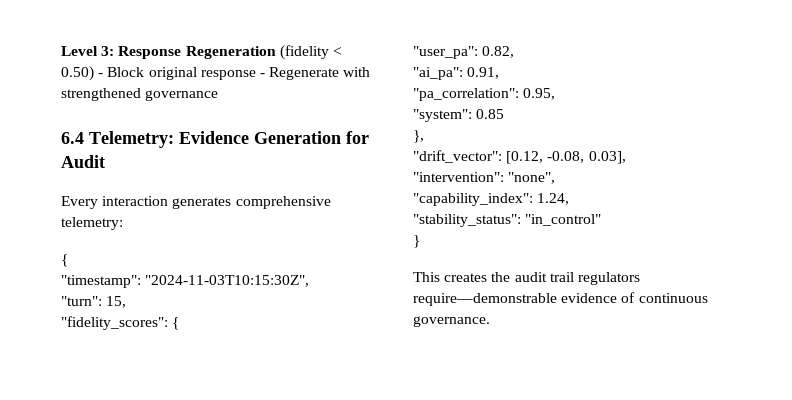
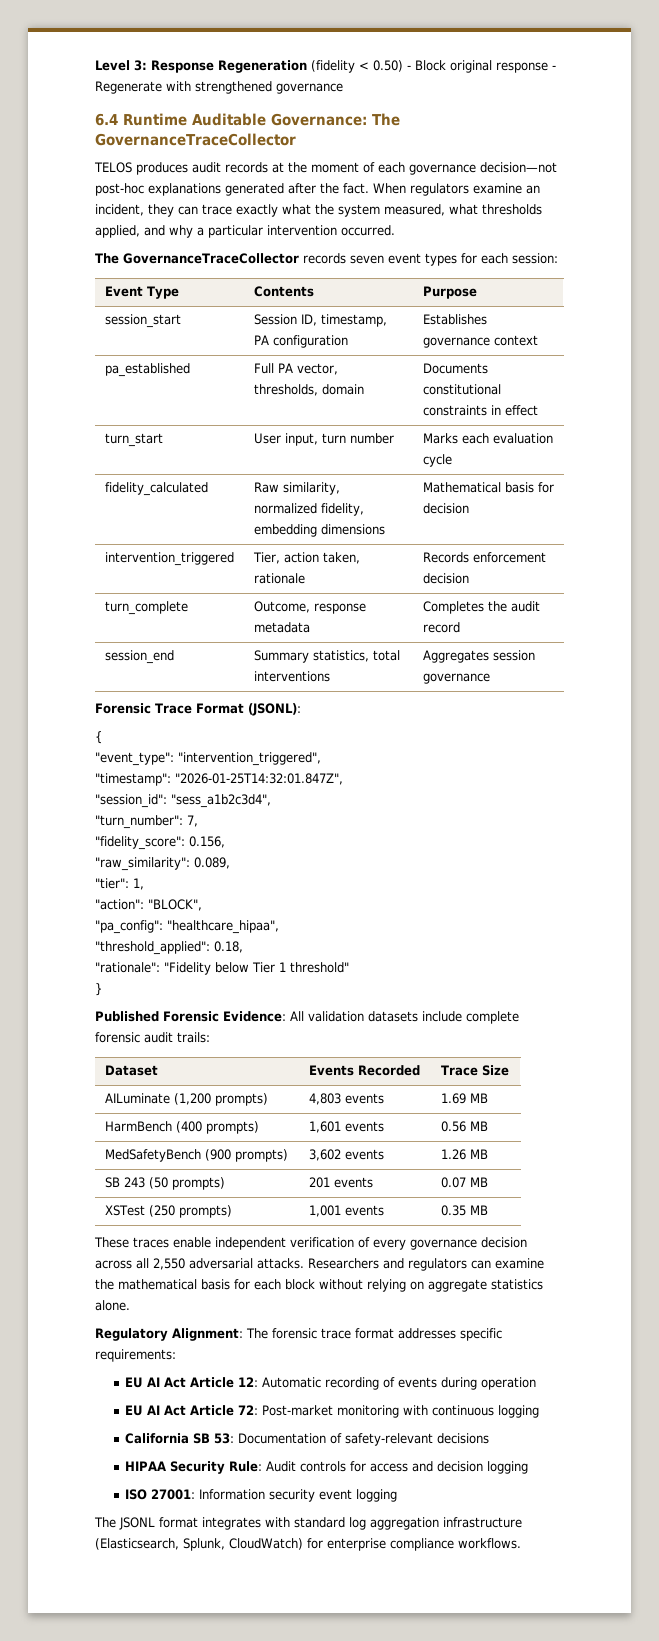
- 6.4 Telemetry: Evidence Generation for Audit
- Every interaction generates comprehensive telemetry:
+ 6.4 Runtime Auditable Governance: The GovernanceTraceCollector
+ TELOS produces audit records at the moment of each governance decision—not post-hoc explanations generated after the fact. When regulators examine an incident, they can trace exactly what the system measured, what thresholds applied, and why a particular intervention occurred.
+ The GovernanceTraceCollector records seven event types for each session:
+ Event Type | Contents | Purpose
+ session_start | Session ID, timestamp, PA configuration | Establishes governance context
+ pa_established | Full PA vector, thresholds, domain | Documents constitutional constraints in effect
+ turn_start | User input, turn number | Marks each evaluation cycle
+ fidelity_calculated | Raw similarity, normalized fidelity, embedding dimensions | Mathematical basis for decision
+ intervention_triggered | Tier, action taken, rationale | Records enforcement decision
+ turn_complete | Outcome, response metadata | Completes the audit record
+ session_end | Summary statistics, total interventions | Aggregates session governance
+ Forensic Trace Format (JSONL):
  {
+ "event_type": "intervention_triggered",
- "timestamp": "2024-11-03T10:15:30Z",
- "turn": 15,
- "fidelity_scores": {
- "user_pa": 0.82,
- "ai_pa": 0.91,
- "pa_correlation": 0.95,
- "system": 0.85
- },
- "drift_vector": [0.12, -0.08, 0.03],
- "intervention": "none",
- "capability_index": 1.24,
- "stability_status": "in_control"
+ "timestamp": "2026-01-25T14:32:01.847Z",
+ "session_id": "sess_a1b2c3d4",
+ "turn_number": 7,
+ "fidelity_score": 0.156,
+ "raw_similarity": 0.089,
+ "tier": 1,
+ "action": "BLOCK",
+ "pa_config": "healthcare_hipaa",
+ "threshold_applied": 0.18,
+ "rationale": "Fidelity below Tier 1 threshold"
  }
- This creates the audit trail regulators require—demonstrable evidence of continuous governance.
+ Published Forensic Evidence: All validation datasets include complete forensic audit trails:
+ Dataset | Events Recorded | Trace Size
+ AILuminate (1,200 prompts) | 4,803 events | 1.69 MB
+ HarmBench (400 prompts) | 1,601 events | 0.56 MB
+ MedSafetyBench (900 prompts) | 3,602 events | 1.26 MB
+ SB 243 (50 prompts) | 201 events | 0.07 MB
+ XSTest (250 prompts) | 1,001 events | 0.35 MB
+ These traces enable independent verification of every governance decision across all 2,550 adversarial attacks. Researchers and regulators can examine the mathematical basis for each block without relying on aggregate statistics alone.
+ Regulatory Alignment: The forensic trace format addresses specific requirements:
+ EU AI Act Article 12: Automatic recording of events during operation
+ EU AI Act Article 72: Post-market monitoring with continuous logging
+ California SB 53: Documentation of safety-relevant decisions
+ HIPAA Security Rule: Audit controls for access and decision logging
+ ISO 27001: Information security event logging
+ The JSONL format integrates with standard log aggregation infrastructure (Elasticsearch, Splunk, CloudWatch) for enterprise compliance workflows.

